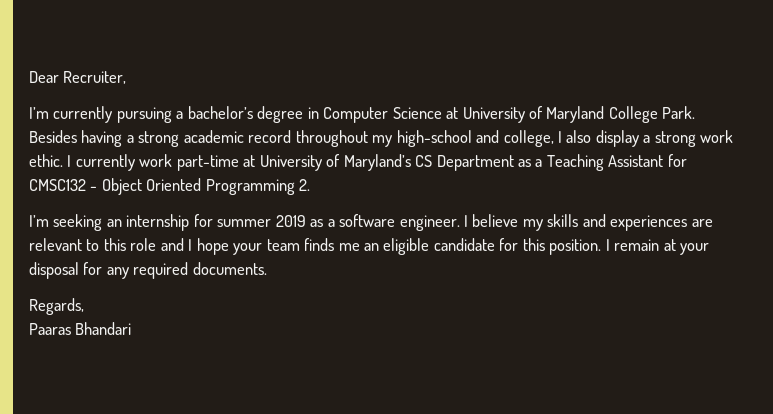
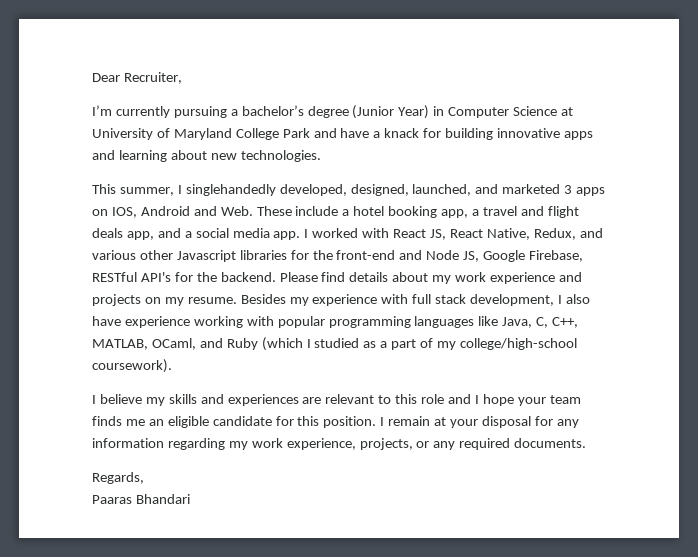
- I’m currently pursuing a bachelor’s degree in Computer Science at University of Maryland College Park. Besides having a strong academic record throughout my high-school and college, I also display a strong work ethic. I currently work part-time at University of Maryland’s CS Department as a Teaching Assistant for CMSC132 - Object Oriented Programming 2.
- I’m seeking an internship for summer 2019 as a software engineer. I believe my skills and experiences are relevant to this role and I hope your team finds me an eligible candidate for this position.
+ I’m currently pursuing a bachelor’s degree (Junior Year) in Computer Science at University of Maryland College Park and have a knack for building innovative apps and learning about new technologies.
+ This summer, I singlehandedly developed, designed, launched, and marketed 3 apps on IOS, Android and Web. These include a hotel booking app, a travel and flight deals app, and a social media app. I worked with React JS, React Native, Redux, and various other Javascript libraries for the front-end and Node JS, Google Firebase, RESTful API's for the backend. Please find details about my work experience and projects on my resume. Besides my experience with full stack development, I also have experience working with popular programming languages like Java, C, C++, MATLAB, OCaml, and Ruby (which I studied as a part of my college/high-school coursework).
+ I believe my skills and experiences are relevant to this role and I hope your team finds me an eligible candidate for this position.
- I remain at your disposal for any required documents.
+ I remain at your disposal for any information regarding my work experience, projects, or any required documents.

